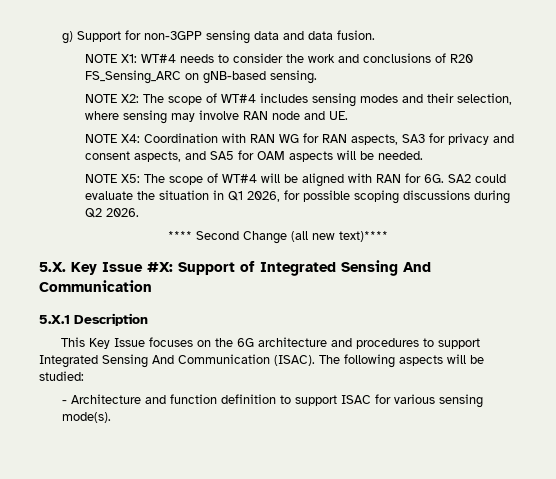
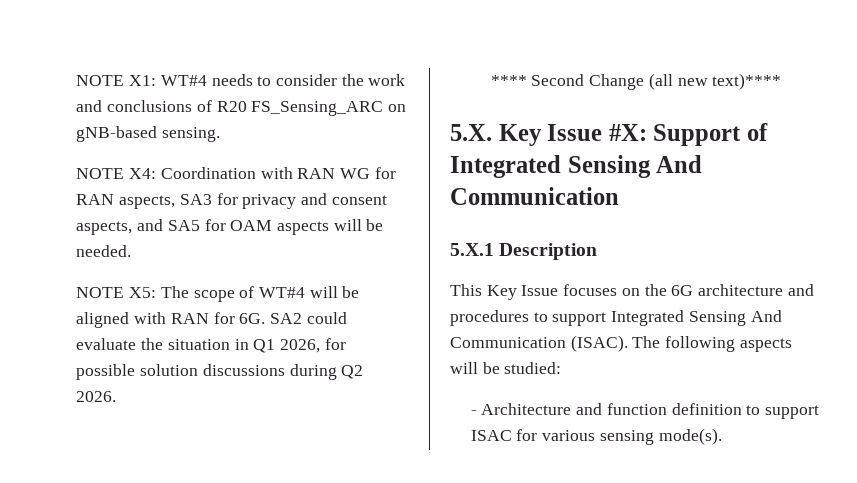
- g) Support for non-3GPP sensing data and data fusion.
- NOTE X2: The scope of WT#4 includes sensing modes and their selection, where sensing may involve RAN node and UE.
- SA2 could evaluate the situation in Q1 2026, for possible scoping discussions during Q2 2026.
+ SA2 could evaluate the situation in Q1 2026, for possible solution discussions during Q2 2026.

